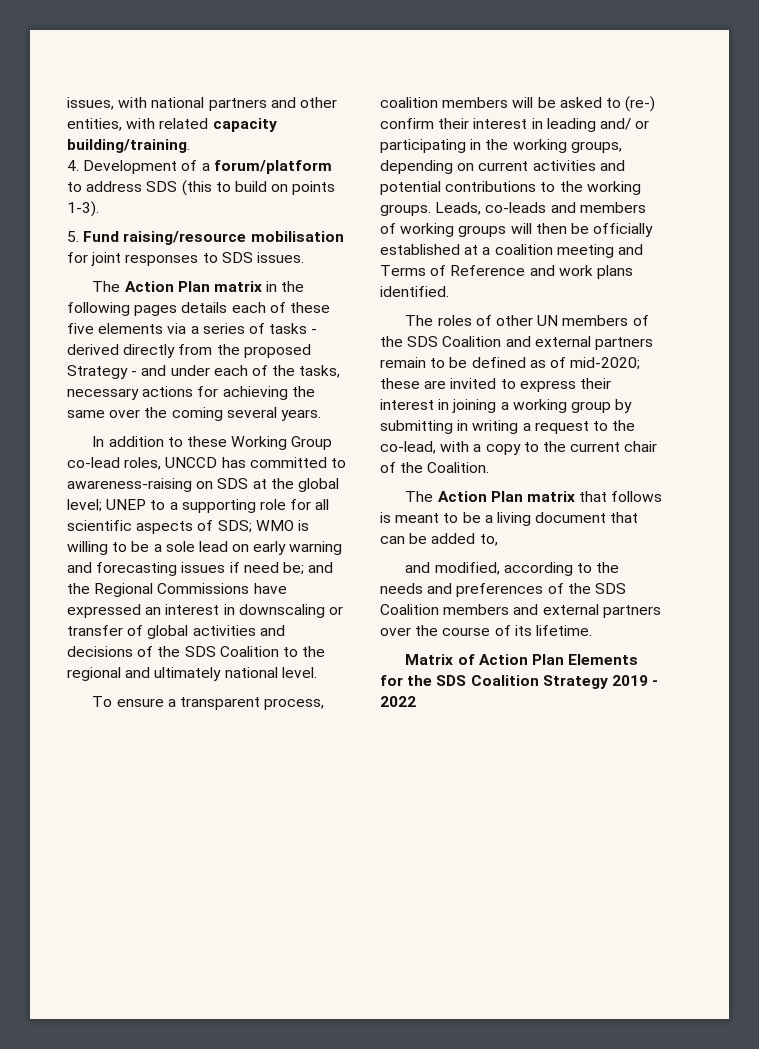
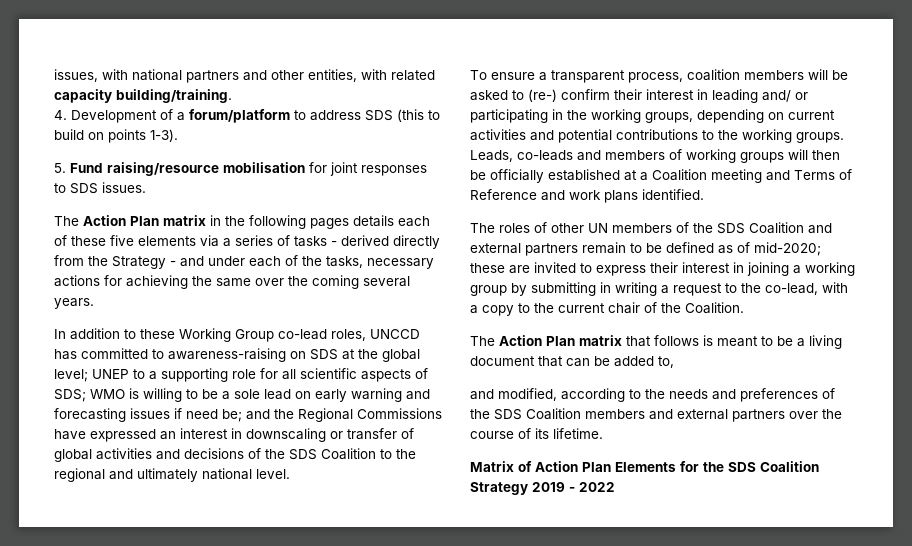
- The Action Plan matrix in the following pages details each of these five elements via a series of tasks - derived directly from the proposed Strategy - and under each of the tasks, necessary actions for achieving the same over the coming several years.
+ The Action Plan matrix in the following pages details each of these five elements via a series of tasks - derived directly from the Strategy - and under each of the tasks, necessary actions for achieving the same over the coming several years.
- Leads, co-leads and members of working groups will then be officially established at a coalition meeting and Terms of Reference and work plans identified.
+ Leads, co-leads and members of working groups will then be officially established at a Coalition meeting and Terms of Reference and work plans identified.

